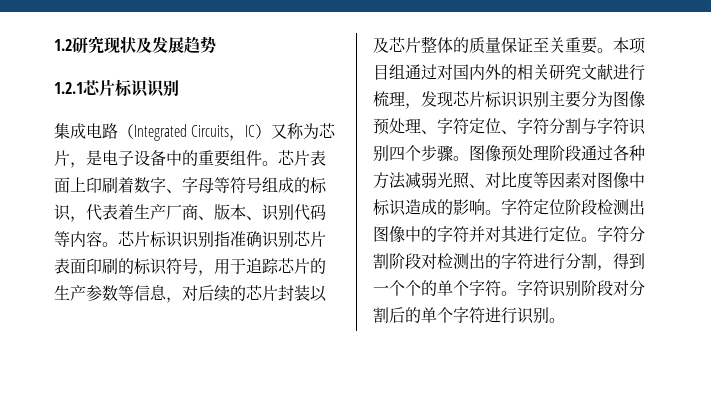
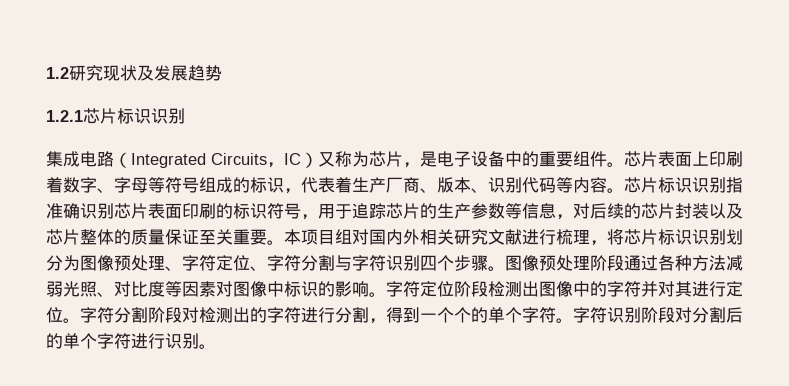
- 本项目组通过对国内外的相关研究文献进行梳理，发现芯片标识识别主要分为图像预处理、字符定位、字符分割与字符识别四个步骤。
+ 本项目组对国内外相关研究文献进行梳理，将芯片标识识别划分为图像预处理、字符定位、字符分割与字符识别四个步骤。
- 图像预处理阶段通过各种方法减弱光照、对比度等因素对图像中标识造成的影响。
+ 图像预处理阶段通过各种方法减弱光照、对比度等因素对图像中标识的影响。

